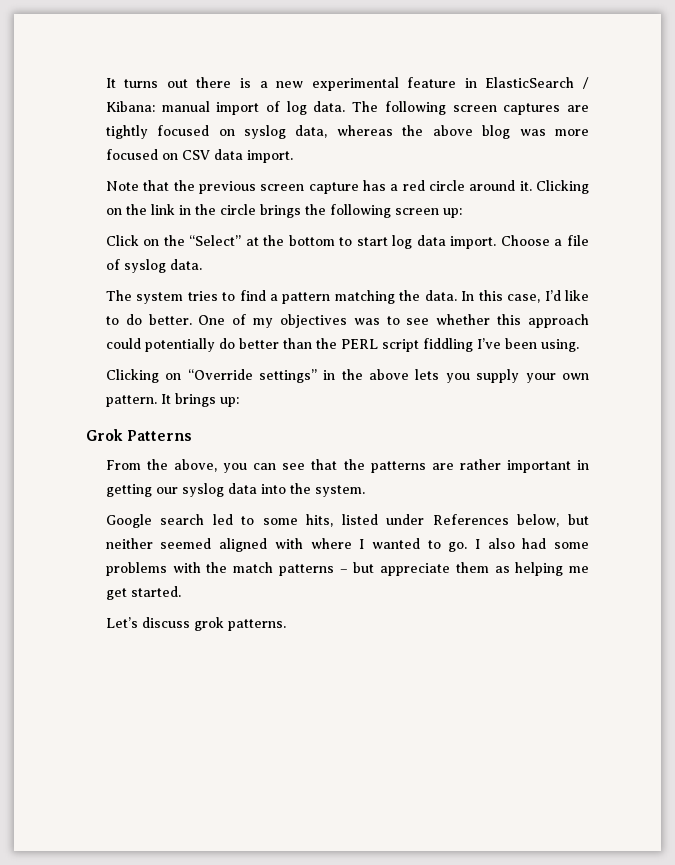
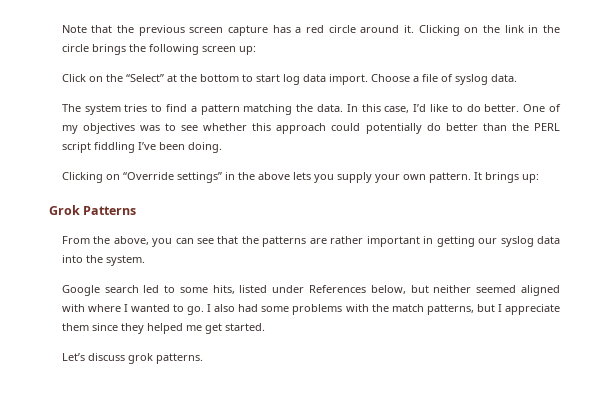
- It turns out there is a new experimental feature in ElasticSearch / Kibana: manual import of log data. The following screen captures are tightly focused on syslog data, whereas the above blog was more focused on CSV data import.
- One of my objectives was to see whether this approach could potentially do better than the PERL script fiddling I’ve been using.
+ One of my objectives was to see whether this approach could potentially do better than the PERL script fiddling I’ve been doing.
- I also had some problems with the match patterns – but appreciate them as helping me get started.
+ I also had some problems with the match patterns, but I appreciate them since they helped me get started.

